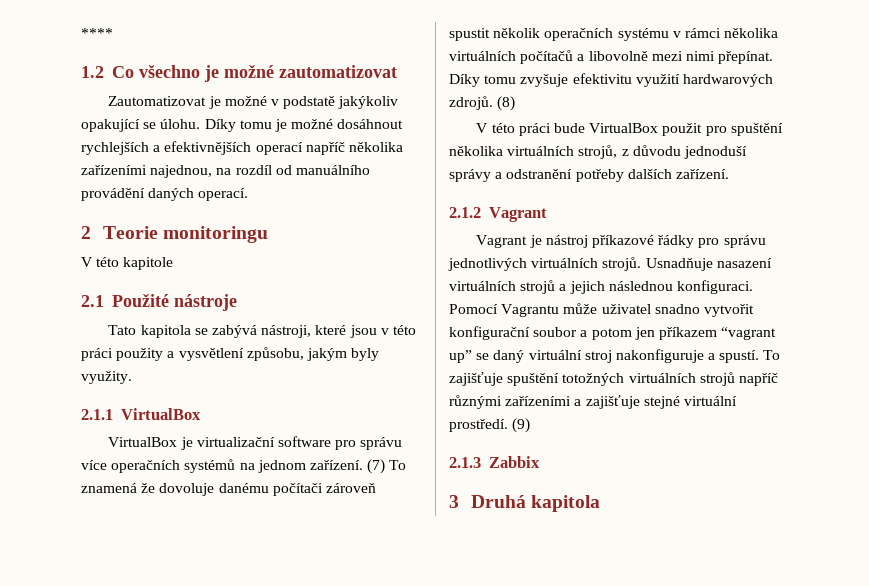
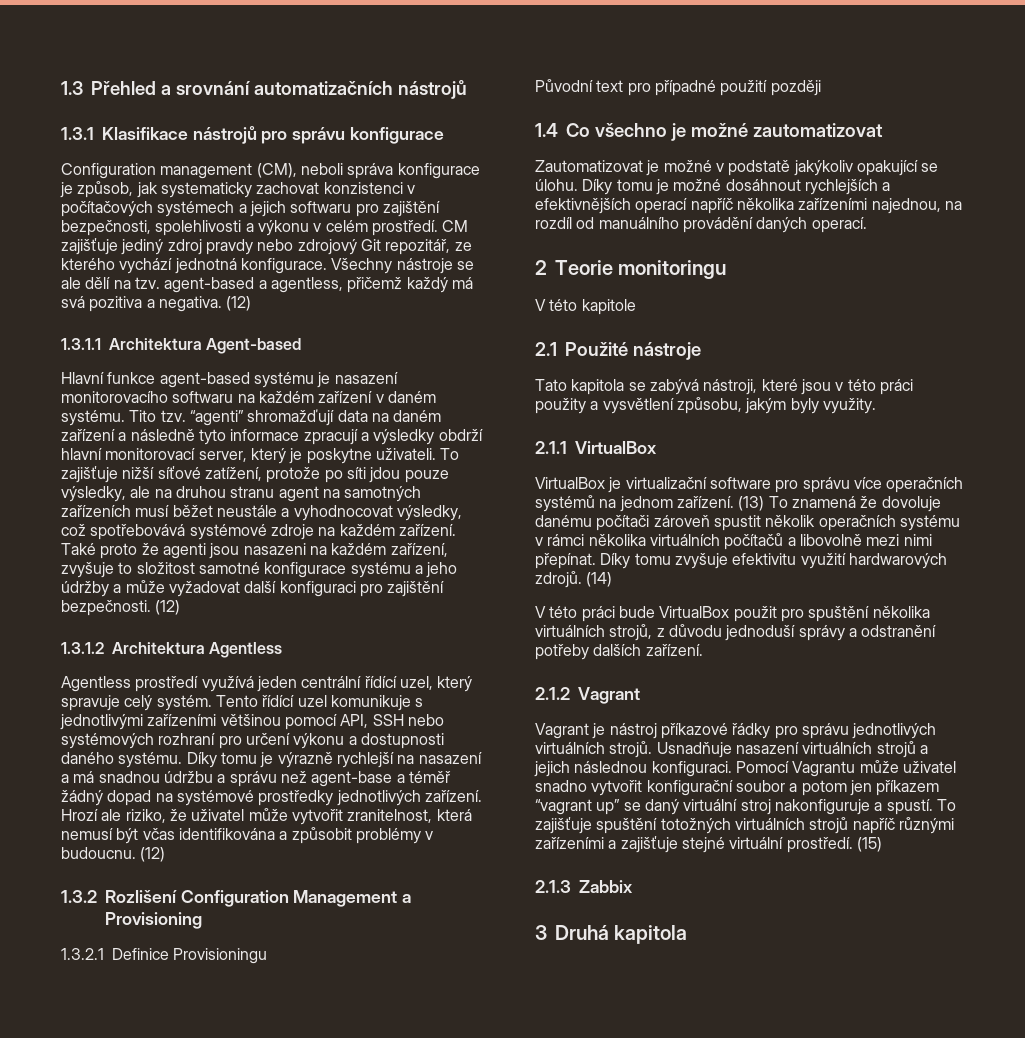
- ****
- 1.2 Co všechno je možné zautomatizovat
+ 1.3 Přehled a srovnání automatizačních nástrojů
+ 1.3.1 Klasifikace nástrojů pro správu konfigurace
+ Configuration management (CM), neboli správa konfigurace je způsob, jak systematicky zachovat konzistenci v počítačových systémech a jejich softwaru pro zajištění bezpečnosti, spolehlivosti a výkonu v celém prostředí. CM zajišťuje jediný zdroj pravdy nebo zdrojový Git repozitář, ze kterého vychází jednotná konfigurace. Všechny nástroje se ale dělí na tzv. agent-based a agentless, přičemž každý má svá pozitiva a negativa. (12)
+ 1.3.1.1 Architektura Agent-based
+ Hlavní funkce agent-based systému je nasazení monitorovacího softwaru na každém zařízení v daném systému. Tito tzv. “agenti” shromažďují data na daném zařízení a následně tyto informace zpracují a výsledky obdrží hlavní monitorovací server, který je poskytne uživateli. To zajišťuje nižší síťové zatížení, protože po síti jdou pouze výsledky, ale na druhou stranu agent na samotných zařízeních musí běžet neustále a vyhodnocovat výsledky, což spotřebovává systémové zdroje na každém zařízení. Také proto že agenti jsou nasazeni na každém zařízení, zvyšuje to složitost samotné konfigurace systému a jeho údržby a může vyžadovat další konfiguraci pro zajištění bezpečnosti. (12)
+ 1.3.1.2 Architektura Agentless
+ Agentless prostředí využívá jeden centrální řídící uzel, který spravuje celý systém. Tento řídící uzel komunikuje s jednotlivými zařízeními většinou pomocí API, SSH nebo systémových rozhraní pro určení výkonu a dostupnosti daného systému. Díky tomu je výrazně rychlejší na nasazení a má snadnou údržbu a správu než agent-base a téměř žádný dopad na systémové prostředky jednotlivých zařízení. Hrozí ale riziko, že uživatel může vytvořit zranitelnost, která nemusí být včas identifikována a způsobit problémy v budoucnu. (12)
+ 1.3.2 Rozlišení Configuration Management a Provisioning
+ 1.3.2.1 Definice Provisioningu
+ Původní text pro případné použití později
+ 1.4 Co všechno je možné zautomatizovat
- (7) To znamená že dovoluje danému počítači zároveň spustit několik operačních systému v rámci několika virtuálních počítačů a libovolně mezi nimi přepínat.
+ (13) To znamená že dovoluje danému počítači zároveň spustit několik operačních systému v rámci několika virtuálních počítačů a libovolně mezi nimi přepínat.
- (8)
+ (14)
- (9)
+ (15)

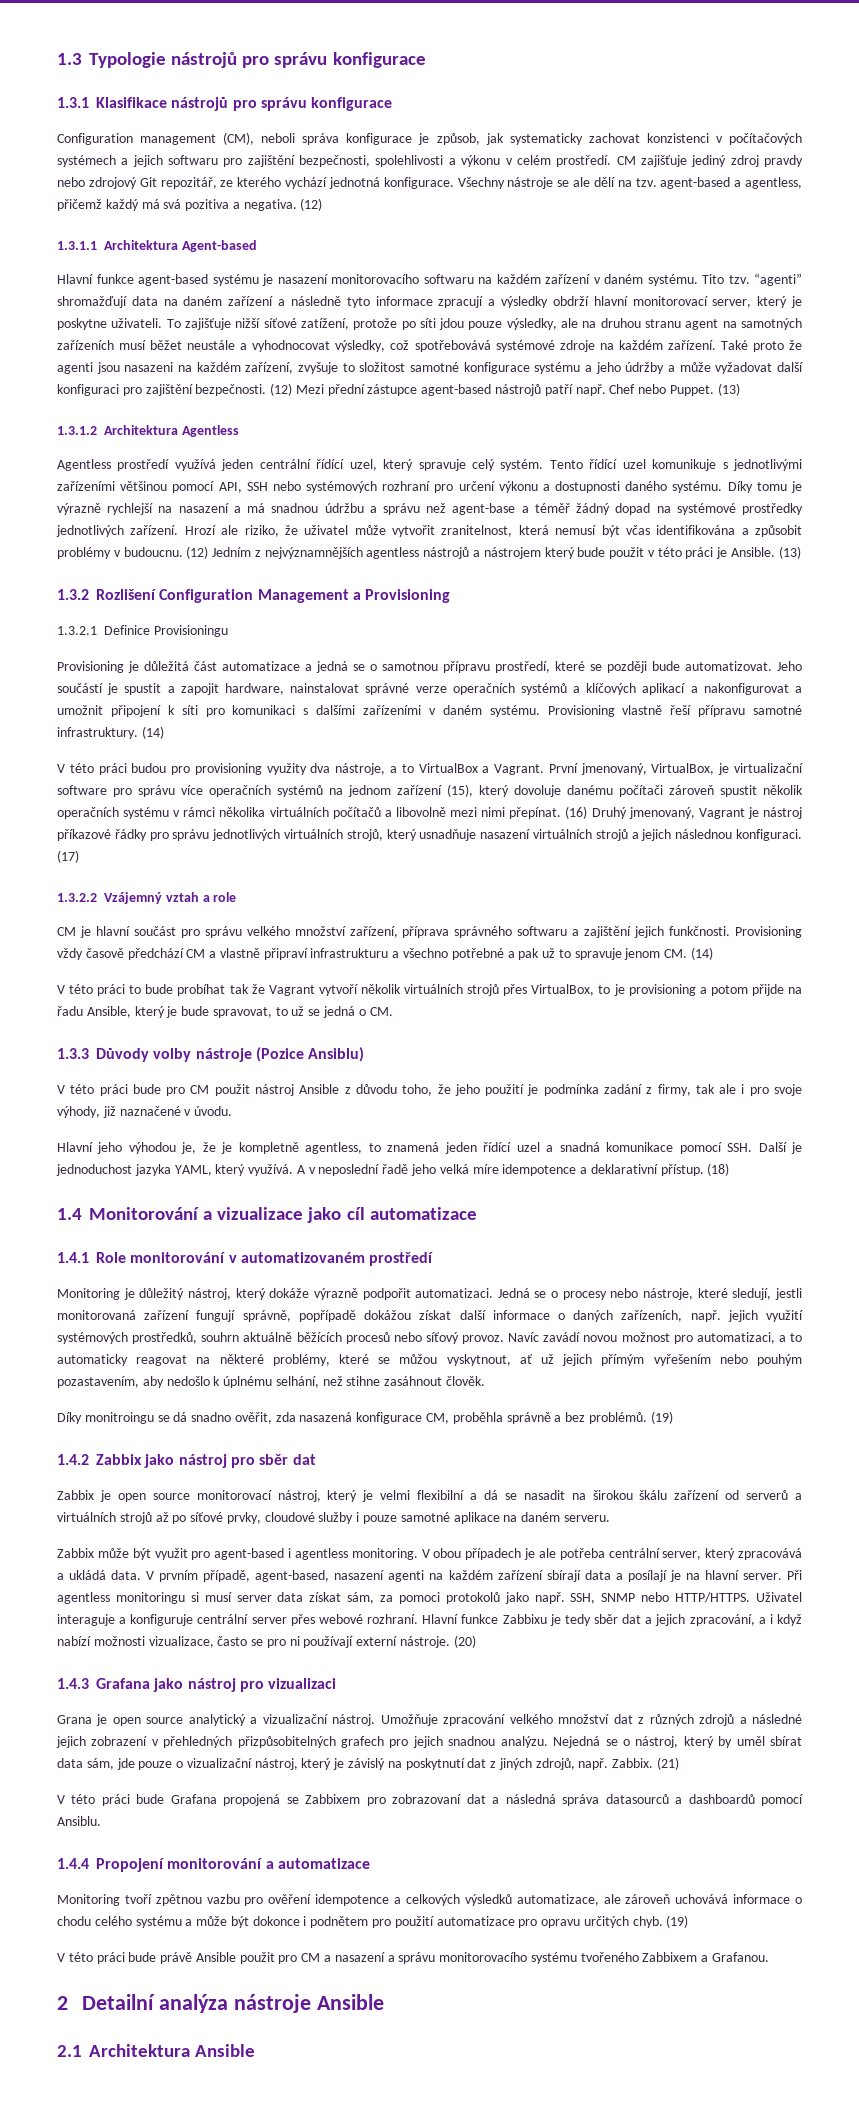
- 1.3 Přehled a srovnání automatizačních nástrojů
+ 1.3 Typologie nástrojů pro správu konfigurace
- Také proto že agenti jsou nasazeni na každém zařízení, zvyšuje to složitost samotné konfigurace systému a jeho údržby a může vyžadovat další konfiguraci pro zajištění bezpečnosti. (12)
+ Také proto že agenti jsou nasazeni na každém zařízení, zvyšuje to složitost samotné konfigurace systému a jeho údržby a může vyžadovat další konfiguraci pro zajištění bezpečnosti. (12) Mezi přední zástupce agent-based nástrojů patří např. Chef nebo Puppet. (13)
- Hrozí ale riziko, že uživatel může vytvořit zranitelnost, která nemusí být včas identifikována a způsobit problémy v budoucnu. (12)
+ Hrozí ale riziko, že uživatel může vytvořit zranitelnost, která nemusí být včas identifikována a způsobit problémy v budoucnu. (12) Jedním z nejvýznamnějších agentless nástrojů a nástrojem který bude použit v této práci je Ansible. (13)
- Původní text pro případné použití později
- 1.4 Co všechno je možné zautomatizovat
- Zautomatizovat je možné v podstatě jakýkoliv opakující se úlohu. Díky tomu je možné dosáhnout rychlejších a efektivnějších operací napříč několika zařízeními najednou, na rozdíl od manuálního provádění daných operací.
- 2 Teorie monitoringu
- V této kapitole
- 2.1 Použité nástroje
- Tato kapitola se zabývá nástroji, které jsou v této práci použity a vysvětlení způsobu, jakým byly využity.
- 2.1.1 VirtualBox
- VirtualBox je virtualizační software pro správu více operačních systémů na jednom zařízení. (13) To znamená že dovoluje danému počítači zároveň spustit několik operačních systému v rámci několika virtuálních počítačů a libovolně mezi nimi přepínat.
+ Provisioning je důležitá část automatizace a jedná se o samotnou přípravu prostředí, které se později bude automatizovat. Jeho součástí je spustit a zapojit hardware, nainstalovat správné verze operačních systémů a klíčových aplikací a nakonfigurovat a umožnit připojení k síti pro komunikaci s dalšími zařízeními v daném systému. Provisioning vlastně řeší přípravu samotné infrastruktury. (14)
+ V této práci budou pro provisioning využity dva nástroje, a to VirtualBox a Vagrant. První jmenovaný, VirtualBox, je virtualizační software pro správu více operačních systémů na jednom zařízení (15), který dovoluje danému počítači zároveň spustit několik operačních systému v rámci několika virtuálních počítačů a libovolně mezi nimi přepínat.
- Díky tomu zvyšuje efektivitu využití hardwarových zdrojů. (14)
- V této práci bude VirtualBox použit pro spuštění několika virtuálních strojů, z důvodu jednoduší správy a odstranění potřeby dalších zařízení.
- 2.1.2 Vagrant
- Vagrant je nástroj příkazové řádky pro správu jednotlivých virtuálních strojů. Usnadňuje nasazení virtuálních strojů a jejich následnou konfiguraci.
+ (16) Druhý jmenovaný, Vagrant je nástroj příkazové řádky pro správu jednotlivých virtuálních strojů, který usnadňuje nasazení virtuálních strojů a jejich následnou konfiguraci.
- Pomocí Vagrantu může uživatel snadno vytvořit konfigurační soubor a potom jen příkazem “vagrant up” se daný virtuální stroj nakonfiguruje a spustí. To zajišťuje spuštění totožných virtuálních strojů napříč různými zařízeními a zajišťuje stejné virtuální prostředí. (15)
- 2.1.3 Zabbix
- 3 Druhá kapitola
+ (17)
+ 1.3.2.2 Vzájemný vztah a role
+ CM je hlavní součást pro správu velkého množství zařízení, příprava správného softwaru a zajištění jejich funkčnosti. Provisioning vždy časově předchází CM a vlastně připraví infrastrukturu a všechno potřebné a pak už to spravuje jenom CM. (14)
+ V této práci to bude probíhat tak že Vagrant vytvoří několik virtuálních strojů přes VirtualBox, to je provisioning a potom přijde na řadu Ansible, který je bude spravovat, to už se jedná o CM.
+ 1.3.3 Důvody volby nástroje (Pozice Ansiblu)
+ V této práci bude pro CM použit nástroj Ansible z důvodu toho, že jeho použití je podmínka zadání z firmy, tak ale i pro svoje výhody, již naznačené v úvodu.
+ Hlavní jeho výhodou je, že je kompletně agentless, to znamená jeden řídící uzel a snadná komunikace pomocí SSH. Další je jednoduchost jazyka YAML, který využívá. A v neposlední řadě jeho velká míre idempotence a deklarativní přístup. (18)
+ 1.4 Monitorování a vizualizace jako cíl automatizace
+ 1.4.1 Role monitorování v automatizovaném prostředí
+ Monitoring je důležitý nástroj, který dokáže výrazně podpořit automatizaci. Jedná se o procesy nebo nástroje, které sledují, jestli monitorovaná zařízení fungují správně, popřípadě dokážou získat další informace o daných zařízeních, např. jejich využití systémových prostředků, souhrn aktuálně běžících procesů nebo síťový provoz. Navíc zavádí novou možnost pro automatizaci, a to automaticky reagovat na některé problémy, které se můžou vyskytnout, ať už jejich přímým vyřešením nebo pouhým pozastavením, aby nedošlo k úplnému selhání, než stihne zasáhnout člověk.
+ Díky monitroingu se dá snadno ověřit, zda nasazená konfigurace CM, proběhla správně a bez problémů. (19)
+ 1.4.2 Zabbix jako nástroj pro sběr dat
+ Zabbix je open source monitorovací nástroj, který je velmi flexibilní a dá se nasadit na širokou škálu zařízení od serverů a virtuálních strojů až po síťové prvky, cloudové služby i pouze samotné aplikace na daném serveru.
+ Zabbix může být využit pro agent-based i agentless monitoring. V obou případech je ale potřeba centrální server, který zpracovává a ukládá data. V prvním případě, agent-based, nasazení agenti na každém zařízení sbírají data a posílají je na hlavní server. Při agentless monitoringu si musí server data získat sám, za pomoci protokolů jako např. SSH, SNMP nebo HTTP/HTTPS. Uživatel interaguje a konfiguruje centrální server přes webové rozhraní. Hlavní funkce Zabbixu je tedy sběr dat a jejich zpracování, a i když nabízí možnosti vizualizace, často se pro ni používají externí nástroje. (20)
+ 1.4.3 Grafana jako nástroj pro vizualizaci
+ Grana je open source analytický a vizualizační nástroj. Umožňuje zpracování velkého množství dat z různých zdrojů a následné jejich zobrazení v přehledných přizpůsobitelných grafech pro jejich snadnou analýzu. Nejedná se o nástroj, který by uměl sbírat data sám, jde pouze o vizualizační nástroj, který je závislý na poskytnutí dat z jiných zdrojů, např. Zabbix. (21)
+ V této práci bude Grafana propojená se Zabbixem pro zobrazovaní dat a následná správa datasourců a dashboardů pomocí Ansiblu.
+ 1.4.4 Propojení monitorování a automatizace
+ Monitoring tvoří zpětnou vazbu pro ověření idempotence a celkových výsledků automatizace, ale zároveň uchovává informace o chodu celého systému a může být dokonce i podnětem pro použití automatizace pro opravu určitých chyb. (19)
+ V této práci bude právě Ansible použit pro CM a nasazení a správu monitorovacího systému tvořeného Zabbixem a Grafanou.
+ 2 Detailní analýza nástroje Ansible
+ 2.1 Architektura Ansible

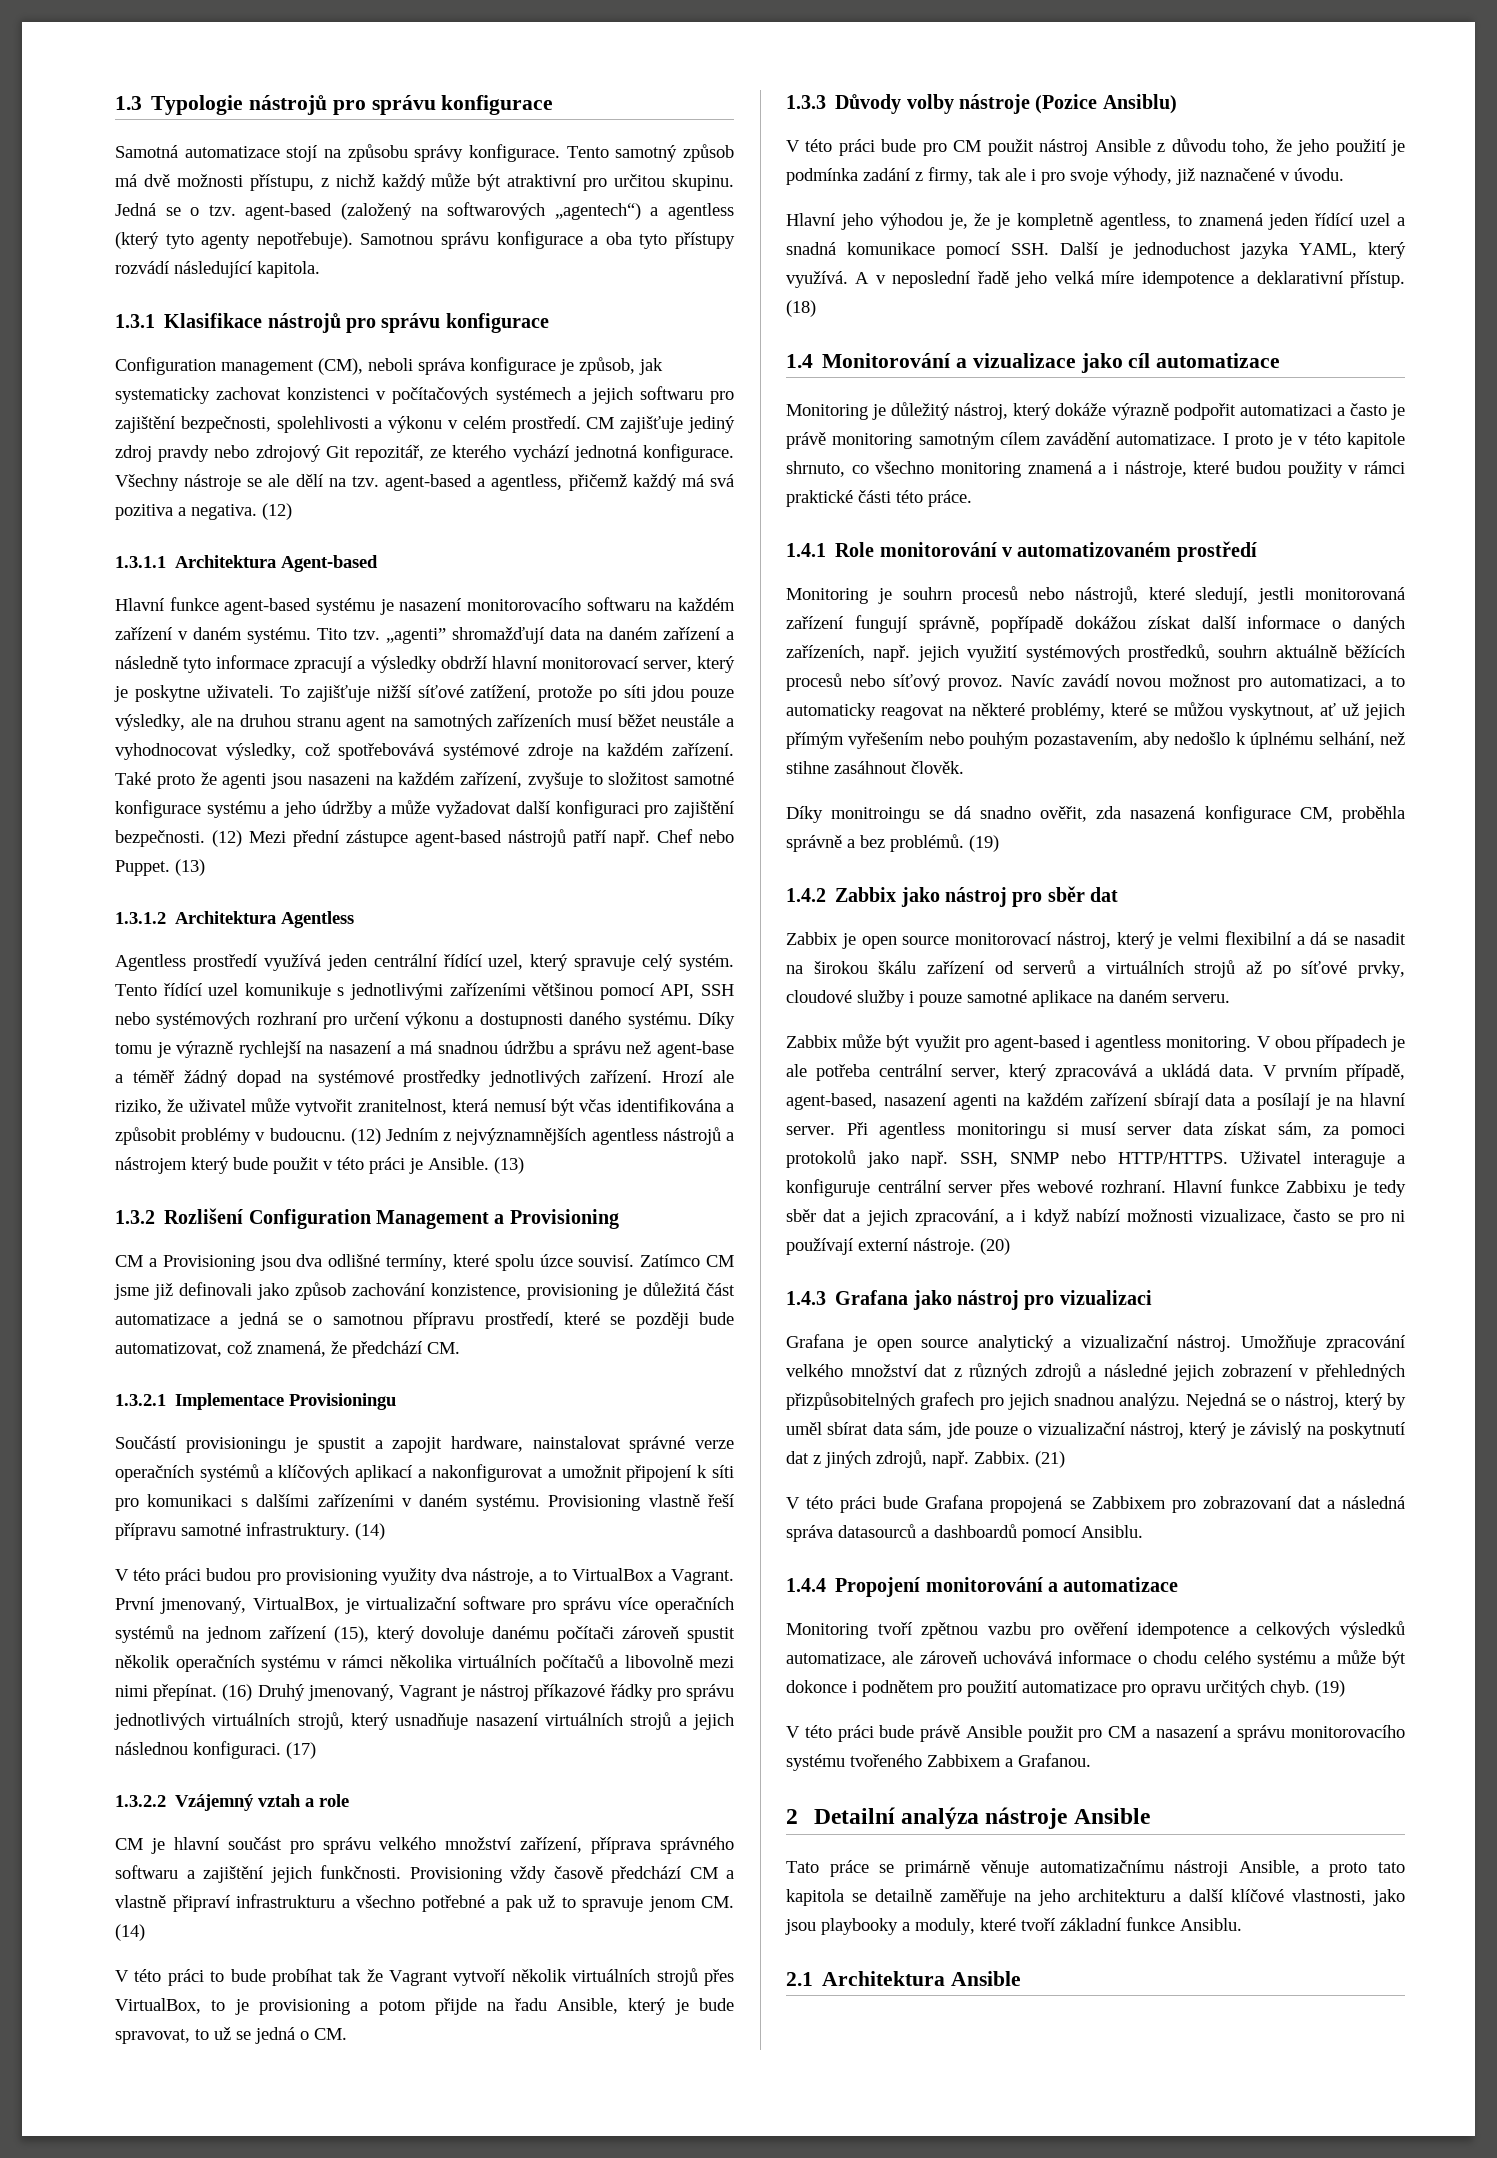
+ Samotná automatizace stojí na způsobu správy konfigurace. Tento samotný způsob má dvě možnosti přístupu, z nichž každý může být atraktivní pro určitou skupinu. Jedná se o tzv. agent-based (založený na softwarových „agentech“) a agentless (který tyto agenty nepotřebuje). Samotnou správu konfigurace a oba tyto přístupy rozvádí následující kapitola.
- “agenti” shromažďují data na daném zařízení a následně tyto informace zpracují a výsledky obdrží hlavní monitorovací server, který je poskytne uživateli.
+ „agenti” shromažďují data na daném zařízení a následně tyto informace zpracují a výsledky obdrží hlavní monitorovací server, který je poskytne uživateli.
- 1.3.2.1 Definice Provisioningu
- Provisioning je důležitá část automatizace a jedná se o samotnou přípravu prostředí, které se později bude automatizovat. Jeho součástí je spustit a zapojit hardware, nainstalovat správné verze operačních systémů a klíčových aplikací a nakonfigurovat a umožnit připojení k síti pro komunikaci s dalšími zařízeními v daném systému.
+ CM a Provisioning jsou dva odlišné termíny, které spolu úzce souvisí. Zatímco CM jsme již definovali jako způsob zachování konzistence, provisioning je důležitá část automatizace a jedná se o samotnou přípravu prostředí, které se později bude automatizovat, což znamená, že předchází CM.
+ 1.3.2.1 Implementace Provisioningu
+ Součástí provisioningu je spustit a zapojit hardware, nainstalovat správné verze operačních systémů a klíčových aplikací a nakonfigurovat a umožnit připojení k síti pro komunikaci s dalšími zařízeními v daném systému.
+ Monitoring je důležitý nástroj, který dokáže výrazně podpořit automatizaci a často je právě monitoring samotným cílem zavádění automatizace. I proto je v této kapitole shrnuto, co všechno monitoring znamená a i nástroje, které budou použity v rámci praktické části této práce.
- Monitoring je důležitý nástroj, který dokáže výrazně podpořit automatizaci. Jedná se o procesy nebo nástroje, které sledují, jestli monitorovaná zařízení fungují správně, popřípadě dokážou získat další informace o daných zařízeních, např. jejich využití systémových prostředků, souhrn aktuálně běžících procesů nebo síťový provoz.
+ Monitoring je souhrn procesů nebo nástrojů, které sledují, jestli monitorovaná zařízení fungují správně, popřípadě dokážou získat další informace o daných zařízeních, např. jejich využití systémových prostředků, souhrn aktuálně běžících procesů nebo síťový provoz.
- Grana je open source analytický a vizualizační nástroj.
+ Grafana je open source analytický a vizualizační nástroj.
+ Tato práce se primárně věnuje automatizačnímu nástroji Ansible, a proto tato kapitola se detailně zaměřuje na jeho architekturu a další klíčové vlastnosti, jako jsou playbooky a moduly, které tvoří základní funkce Ansiblu.

